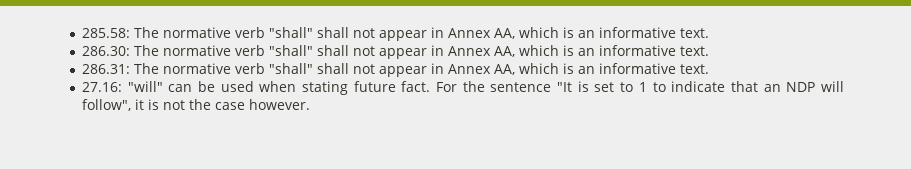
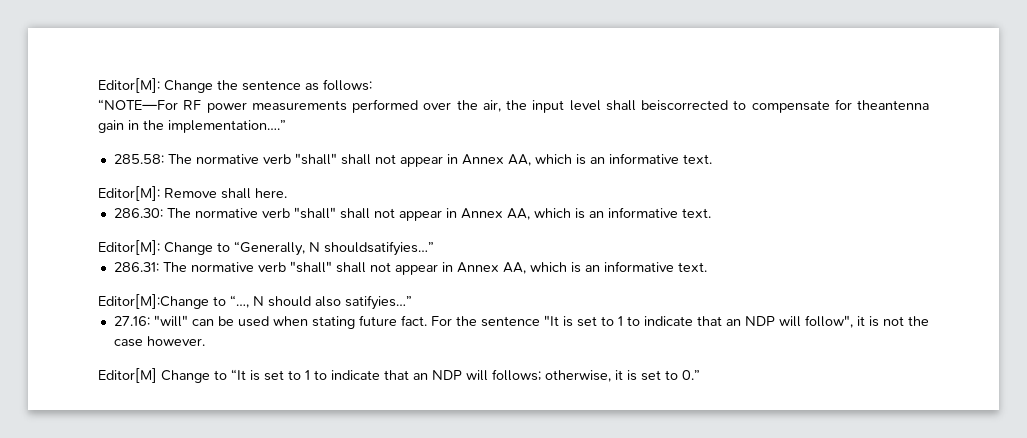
+ Editor[M]: Change the sentence as follows:
+ “NOTE—For RF power measurements performed over the air, the input level shall beiscorrected to compensate for theantenna gain in the implementation….”
+ Editor[M]: Remove shall here.
+ Editor[M]: Change to “Generally, N shouldsatifyies…”
+ Editor[M]:Change to “…, N should also satifyies…”
+ Editor[M] Change to “It is set to 1 to indicate that an NDP will follows; otherwise, it is set to 0.”

